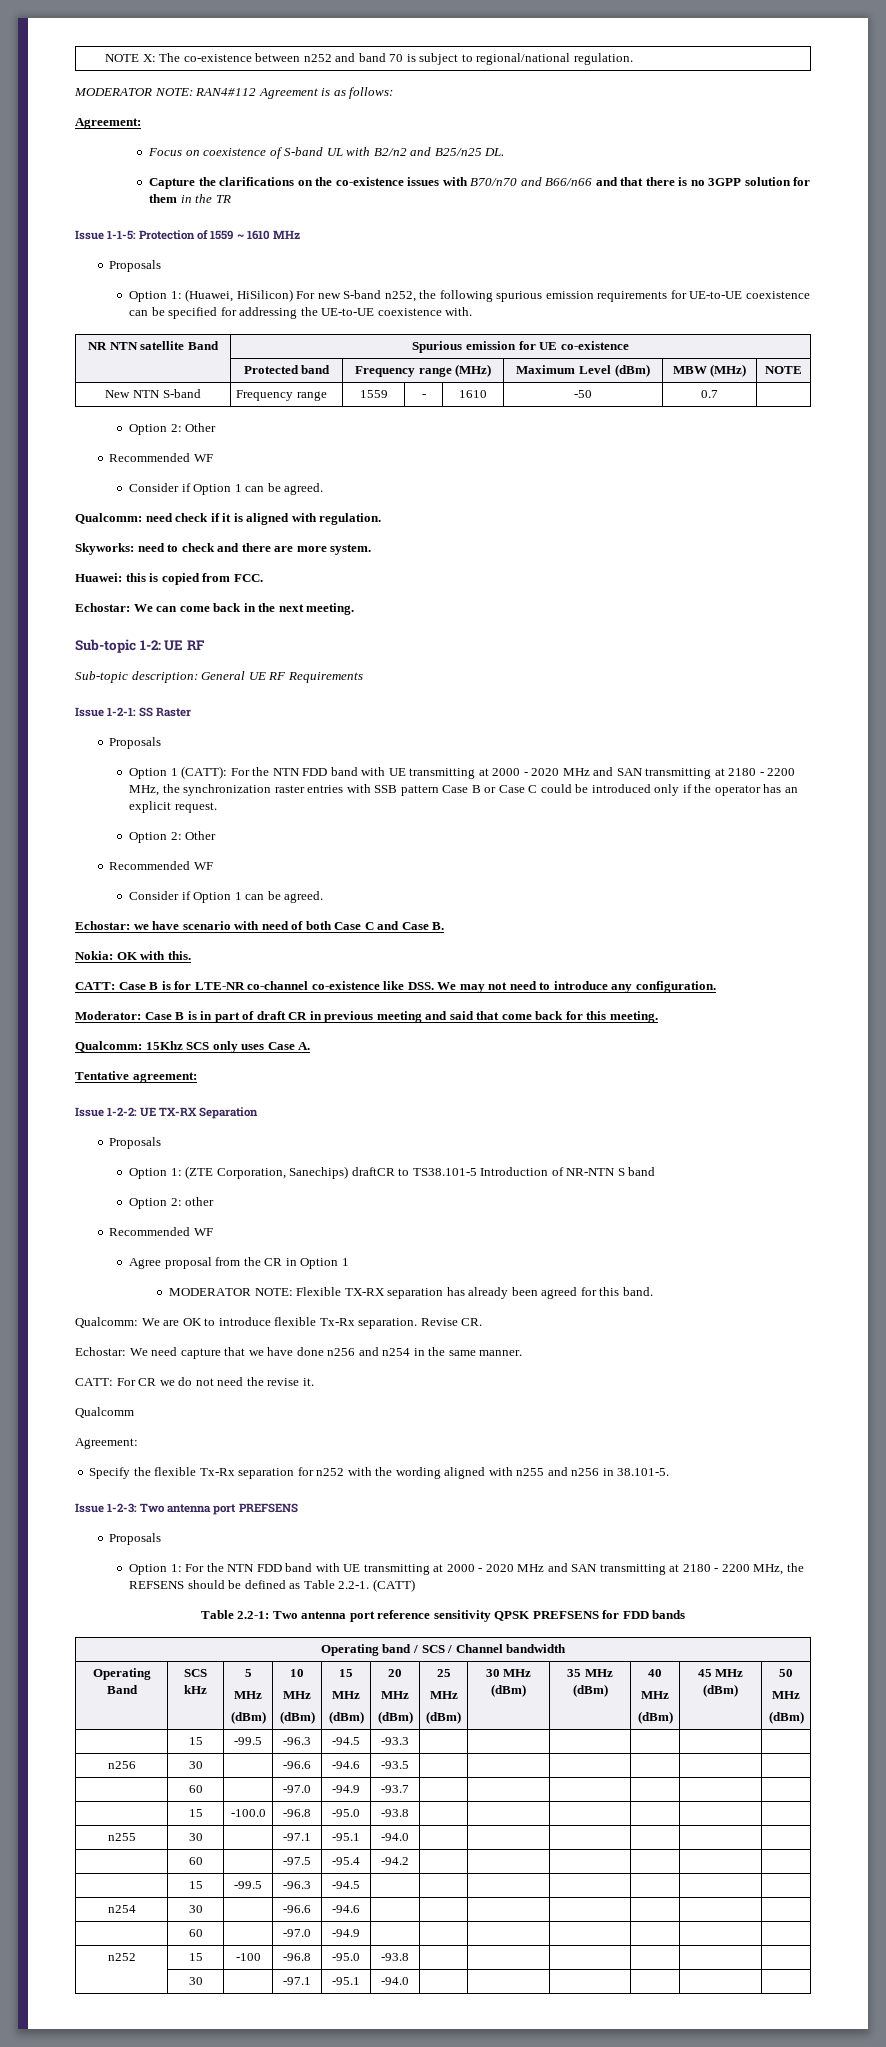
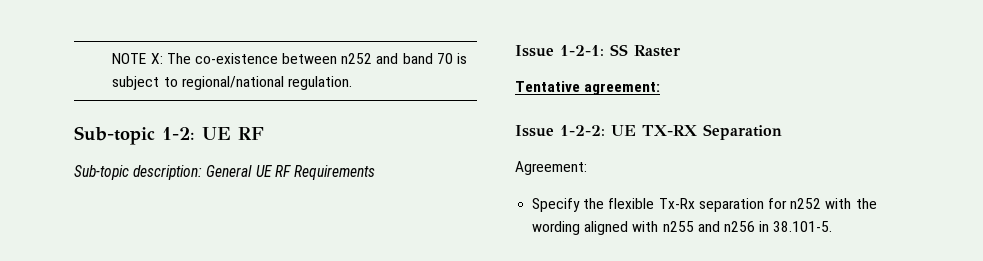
- MODERATOR NOTE: RAN4#112 Agreement is as follows:
- Agreement:
- Focus on coexistence of S-band UL with B2/n2 and B25/n25 DL.
- Capture the clarifications on the co-existence issues with B70/n70 and B66/n66 and that there is no 3GPP solution for them in the TR
- Issue 1-1-5: Protection of 1559 ~ 1610 MHz
- Proposals
- Option 1: (Huawei, HiSilicon) For new S-band n252, the following spurious emission requirements for UE-to-UE coexistence can be specified for addressing the UE-to-UE coexistence with.
- NR NTN satellite Band | Spurious emission for UE co-existence
- | Protected band | Frequency range (MHz) | Maximum Level (dBm) | MBW (MHz) | NOTE
- New NTN S-band | Frequency range | 1559 | - | 1610 | -50 | 0.7 |
- Option 2: Other
- Recommended WF
- Consider if Option 1 can be agreed.
- Qualcomm: need check if it is aligned with regulation.
- Skyworks: need to check and there are more system.
- Huawei: this is copied from FCC.
- Echostar: We can come back in the next meeting.
  Issue 1-2-1: SS Raster
- Proposals
- Option 1 (CATT): For the NTN FDD band with UE transmitting at 2000 - 2020 MHz and SAN transmitting at 2180 - 2200 MHz, the synchronization raster entries with SSB pattern Case B or Case C could be introduced only if the operator has an explicit request.
- Option 2: Other
- Recommended WF
- Consider if Option 1 can be agreed.
- Echostar: we have scenario with need of both Case C and Case B.
- Nokia: OK with this.
- CATT: Case B is for LTE-NR co-channel co-existence like DSS. We may not need to introduce any configuration.
- Moderator: Case B is in part of draft CR in previous meeting and said that come back for this meeting.
- Qualcomm: 15Khz SCS only uses Case A.
  Issue 1-2-2: UE TX-RX Separation
- Proposals
- Option 1: (ZTE Corporation, Sanechips) draftCR to TS38.101-5 Introduction of NR-NTN S band
- Option 2: other
- Recommended WF
- Agree proposal from the CR in Option 1
- MODERATOR NOTE: Flexible TX-RX separation has already been agreed for this band.
- Qualcomm: We are OK to introduce flexible Tx-Rx separation. Revise CR.
- Echostar: We need capture that we have done n256 and n254 in the same manner.
- CATT: For CR we do not need the revise it.
- Qualcomm
- Issue 1-2-3: Two antenna port PREFSENS
- Proposals
- Option 1: For the NTN FDD band with UE transmitting at 2000 - 2020 MHz and SAN transmitting at 2180 - 2200 MHz, the REFSENS should be defined as Table 2.2-1. (CATT)
- Table 2.2-1: Two antenna port reference sensitivity QPSK PREFSENS for FDD bands
- Operating band / SCS / Channel bandwidth
- Operating Band | SCS kHz | 5
- MHz
- (dBm) | 10
- MHz
- (dBm) | 15
- MHz
- (dBm) | 20
- MHz
- (dBm) | 25
- MHz
- (dBm) | 30 MHz (dBm) | 35 MHz (dBm) | 40
- MHz
- (dBm) | 45 MHz (dBm) | 50
- MHz
- (dBm)
- | 15 | -99.5 | -96.3 | -94.5 | -93.3 | | | | | |
- n256 | 30 | | -96.6 | -94.6 | -93.5 | | | | | |
- | 60 | | -97.0 | -94.9 | -93.7 | | | | | |
- | 15 | -100.0 | -96.8 | -95.0 | -93.8 | | | | | |
- n255 | 30 | | -97.1 | -95.1 | -94.0 | | | | | |
- | 60 | | -97.5 | -95.4 | -94.2 | | | | | |
- | 15 | -99.5 | -96.3 | -94.5 | | | | | | |
- n254 | 30 | | -96.6 | -94.6 | | | | | | |
- | 60 | | -97.0 | -94.9 | | | | | | |
- n252 | 15 | -100 | -96.8 | -95.0 | -93.8 | | | | | |
- | 30 | | -97.1 | -95.1 | -94.0 | | | | | |

